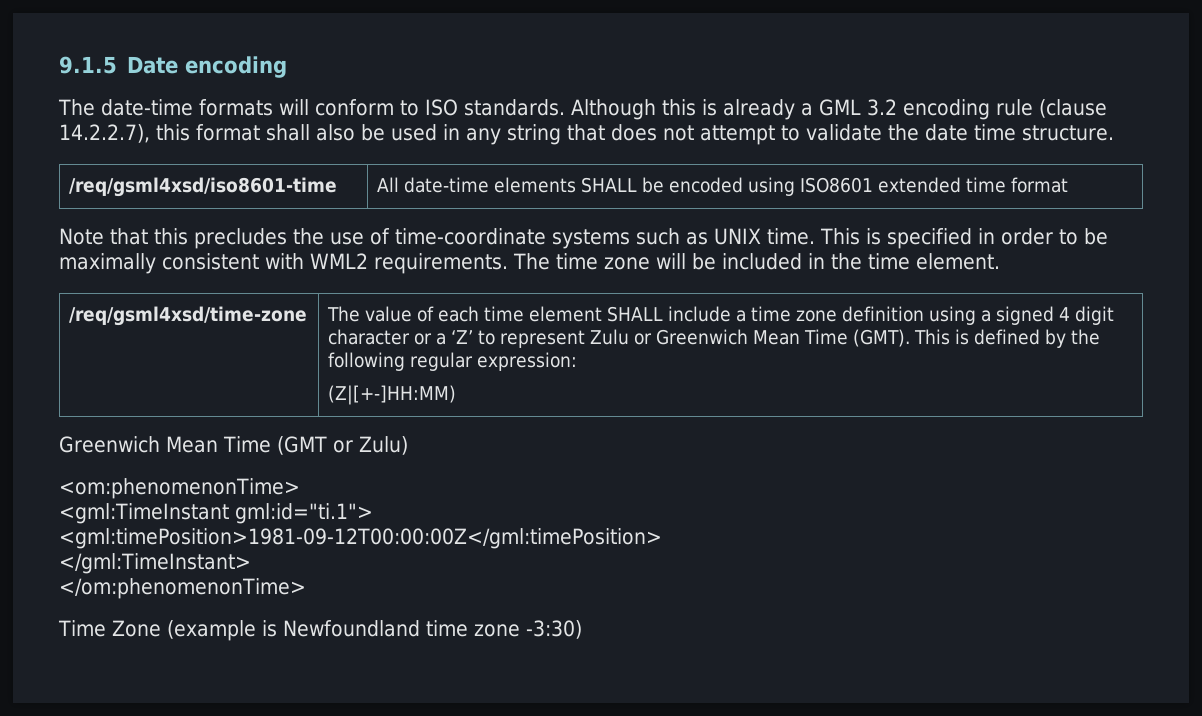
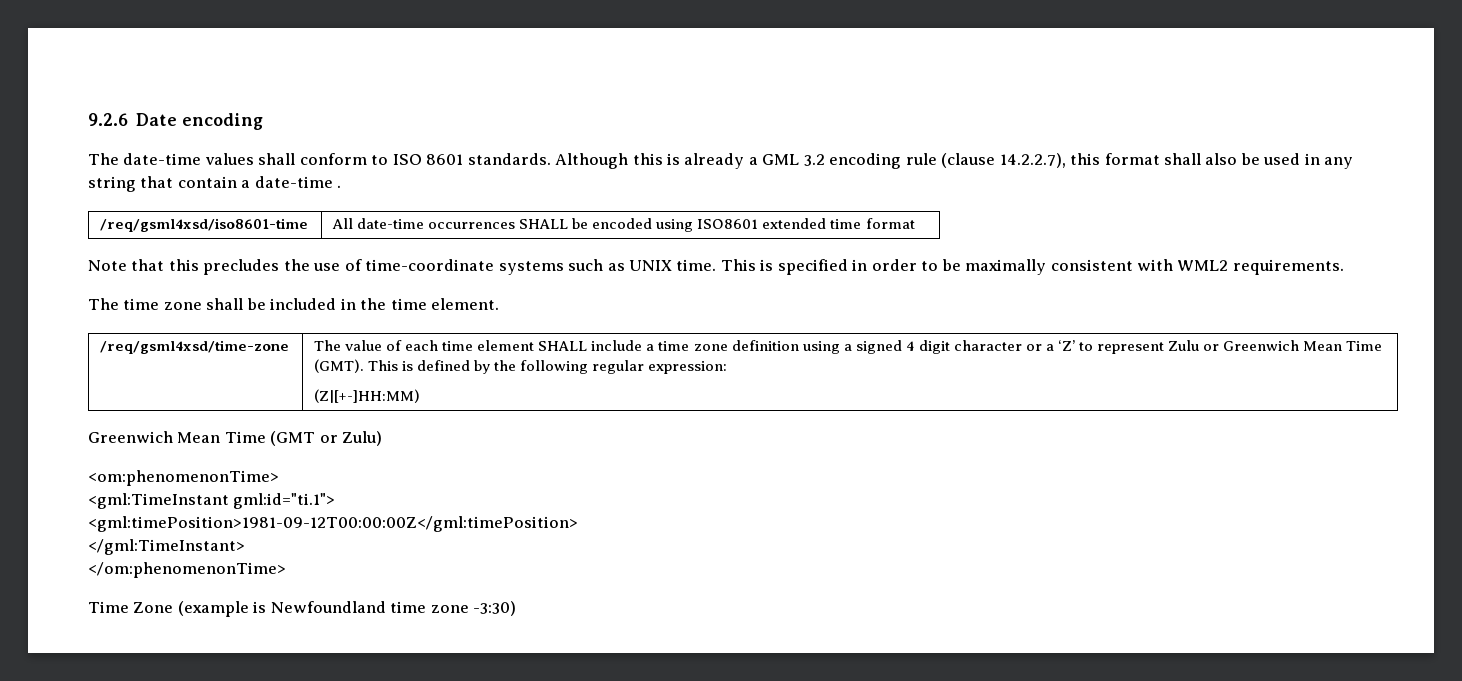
- 9.1.5 Date encoding
+ 9.2.6 Date encoding
- The date-time formats will conform to ISO standards.
+ The date-time values shall conform to ISO 8601 standards.
- Although this is already a GML 3.2 encoding rule (clause 14.2.2.7), this format shall also be used in any string that does not attempt to validate the date time structure.
+ Although this is already a GML 3.2 encoding rule (clause 14.2.2.7), this format shall also be used in any string that contain a date-time .
- /req/gsml4xsd/iso8601-time | All date-time elements SHALL be encoded using ISO8601 extended time format
+ /req/gsml4xsd/iso8601-time | All date-time occurrences SHALL be encoded using ISO8601 extended time format
- This is specified in order to be maximally consistent with WML2 requirements. The time zone will be included in the time element.
+ This is specified in order to be maximally consistent with WML2 requirements.
+ The time zone shall be included in the time element.

